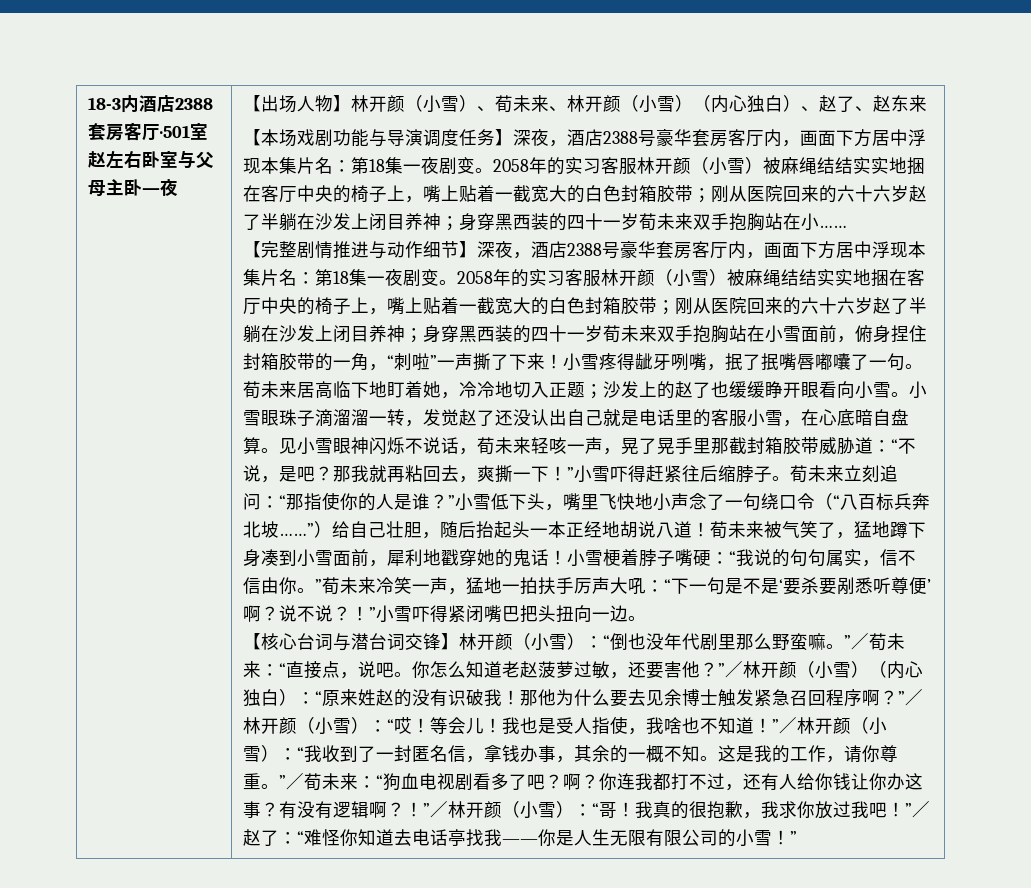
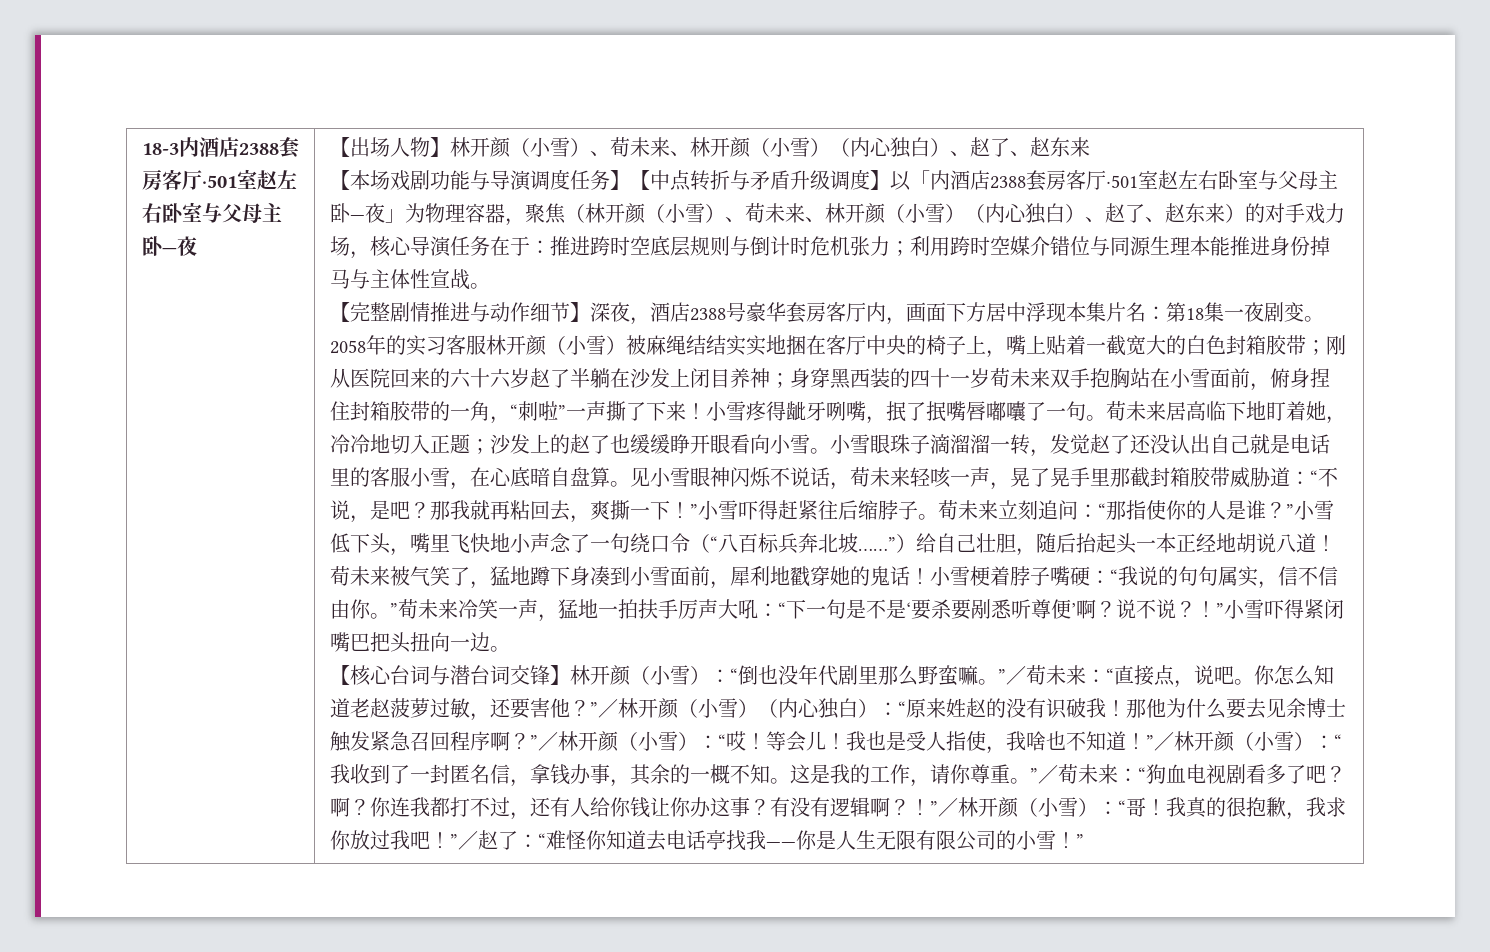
- 【本场戏剧功能与导演调度任务】深夜，酒店2388号豪华套房客厅内，画面下方居中浮现本集片名：第18集一夜剧变。2058年的实习客服林开颜（小雪）被麻绳结结实实地捆在客厅中央的椅子上，嘴上贴着一截宽大的白色封箱胶带；刚从医院回来的六十六岁赵了半躺在沙发上闭目养神；身穿黑西装的四十一岁荀未来双手抱胸站在小……
+ 【本场戏剧功能与导演调度任务】【中点转折与矛盾升级调度】以「内酒店2388套房客厅·501室赵左右卧室与父母主卧—夜」为物理容器，聚焦（林开颜（小雪）、荀未来、林开颜（小雪）（内心独白）、赵了、赵东来）的对手戏力场，核心导演任务在于：推进跨时空底层规则与倒计时危机张力；利用跨时空媒介错位与同源生理本能推进身份掉马与主体性宣战。

